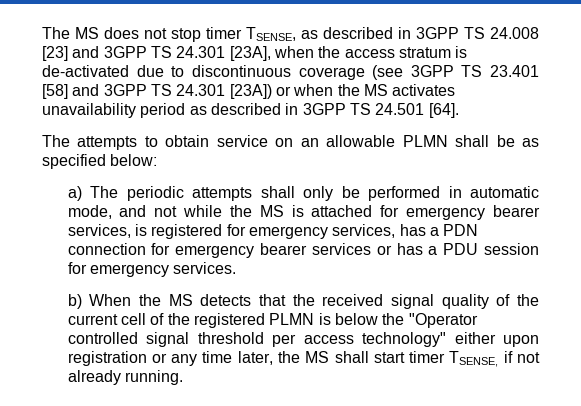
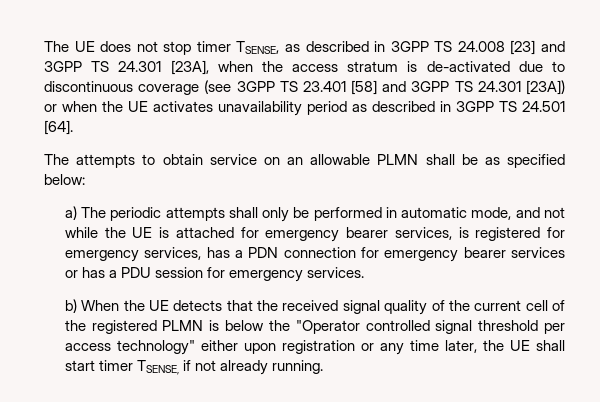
- The MS does not stop timer TSENSE, as described in 3GPP TS 24.008 [23] and 3GPP TS 24.301 [23A], when the access stratum is de-activated due to discontinuous coverage (see 3GPP TS 23.401 [58] and 3GPP TS 24.301 [23A]) or when the MS activates unavailability period as described in 3GPP TS 24.501 [64].
+ The UE does not stop timer TSENSE, as described in 3GPP TS 24.008 [23] and 3GPP TS 24.301 [23A], when the access stratum is de-activated due to discontinuous coverage (see 3GPP TS 23.401 [58] and 3GPP TS 24.301 [23A]) or when the UE activates unavailability period as described in 3GPP TS 24.501 [64].
- a) The periodic attempts shall only be performed in automatic mode, and not while the MS is attached for emergency bearer services, is registered for emergency services, has a PDN connection for emergency bearer services or has a PDU session for emergency services.
+ a) The periodic attempts shall only be performed in automatic mode, and not while the UE is attached for emergency bearer services, is registered for emergency services, has a PDN connection for emergency bearer services or has a PDU session for emergency services.
- b) When the MS detects that the received signal quality of the current cell of the registered PLMN is below the "Operator controlled signal threshold per access technology" either upon registration or any time later, the MS shall start timer TSENSE, if not already running.
+ b) When the UE detects that the received signal quality of the current cell of the registered PLMN is below the "Operator controlled signal threshold per access technology" either upon registration or any time later, the UE shall start timer TSENSE, if not already running.

